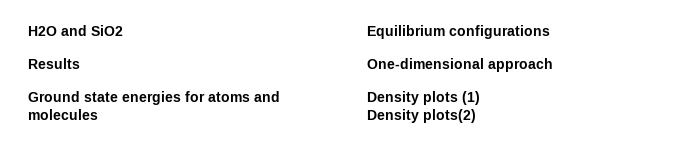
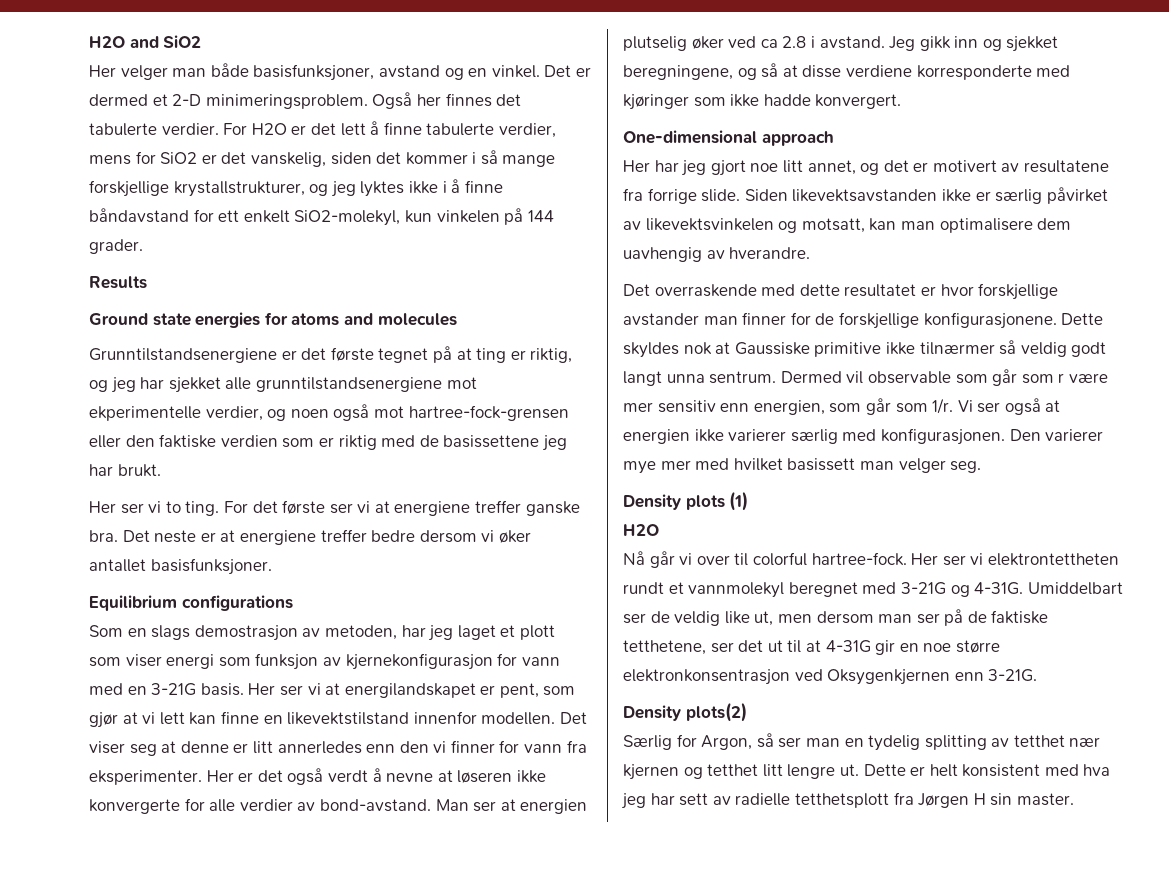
+ Her velger man både basisfunksjoner, avstand og en vinkel. Det er dermed et 2-D minimeringsproblem. Også her finnes det tabulerte verdier. For H2O er det lett å finne tabulerte verdier, mens for SiO2 er det vanskelig, siden det kommer i så mange forskjellige krystallstrukturer, og jeg lyktes ikke i å finne båndavstand for ett enkelt SiO2-molekyl, kun vinkelen på 144 grader.
+ Grunntilstandsenergiene er det første tegnet på at ting er riktig, og jeg har sjekket alle grunntilstandsenergiene mot ekperimentelle verdier, og noen også mot hartree-fock-grensen eller den faktiske verdien som er riktig med de basissettene jeg har brukt.
+ Her ser vi to ting. For det første ser vi at energiene treffer ganske bra. Det neste er at energiene treffer bedre dersom vi øker antallet basisfunksjoner.
  Equilibrium configurations
+ Som en slags demostrasjon av metoden, har jeg laget et plott som viser energi som funksjon av kjernekonfigurasjon for vann med en 3-21G basis. Her ser vi at energilandskapet er pent, som gjør at vi lett kan finne en likevektstilstand innenfor modellen. Det viser seg at denne er litt annerledes enn den vi finner for vann fra eksperimenter. Her er det også verdt å nevne at løseren ikke konvergerte for alle verdier av bond-avstand. Man ser at energien plutselig øker ved ca 2.8 i avstand. Jeg gikk inn og sjekket beregningene, og så at disse verdiene korresponderte med kjøringer som ikke hadde konvergert.
  One-dimensional approach
+ Her har jeg gjort noe litt annet, og det er motivert av resultatene fra forrige slide. Siden likevektsavstanden ikke er særlig påvirket av likevektsvinkelen og motsatt, kan man optimalisere dem uavhengig av hverandre.
+ Det overraskende med dette resultatet er hvor forskjellige avstander man finner for de forskjellige konfigurasjonene. Dette skyldes nok at Gaussiske primitive ikke tilnærmer så veldig godt langt unna sentrum. Dermed vil observable som går som r være mer sensitiv enn energien, som går som 1/r. Vi ser også at energien ikke varierer særlig med konfigurasjonen. Den varierer mye mer med hvilket basissett man velger seg.
  Density plots (1)
+ H2O
+ Nå går vi over til colorful hartree-fock. Her ser vi elektrontettheten rundt et vannmolekyl beregnet med 3-21G og 4-31G. Umiddelbart ser de veldig like ut, men dersom man ser på de faktiske tetthetene, ser det ut til at 4-31G gir en noe større elektronkonsentrasjon ved Oksygenkjernen enn 3-21G.
  Density plots(2)
+ Særlig for Argon, så ser man en tydelig splitting av tetthet nær kjernen og tetthet litt lengre ut. Dette er helt konsistent med hva jeg har sett av radielle tetthetsplott fra Jørgen H sin master.

